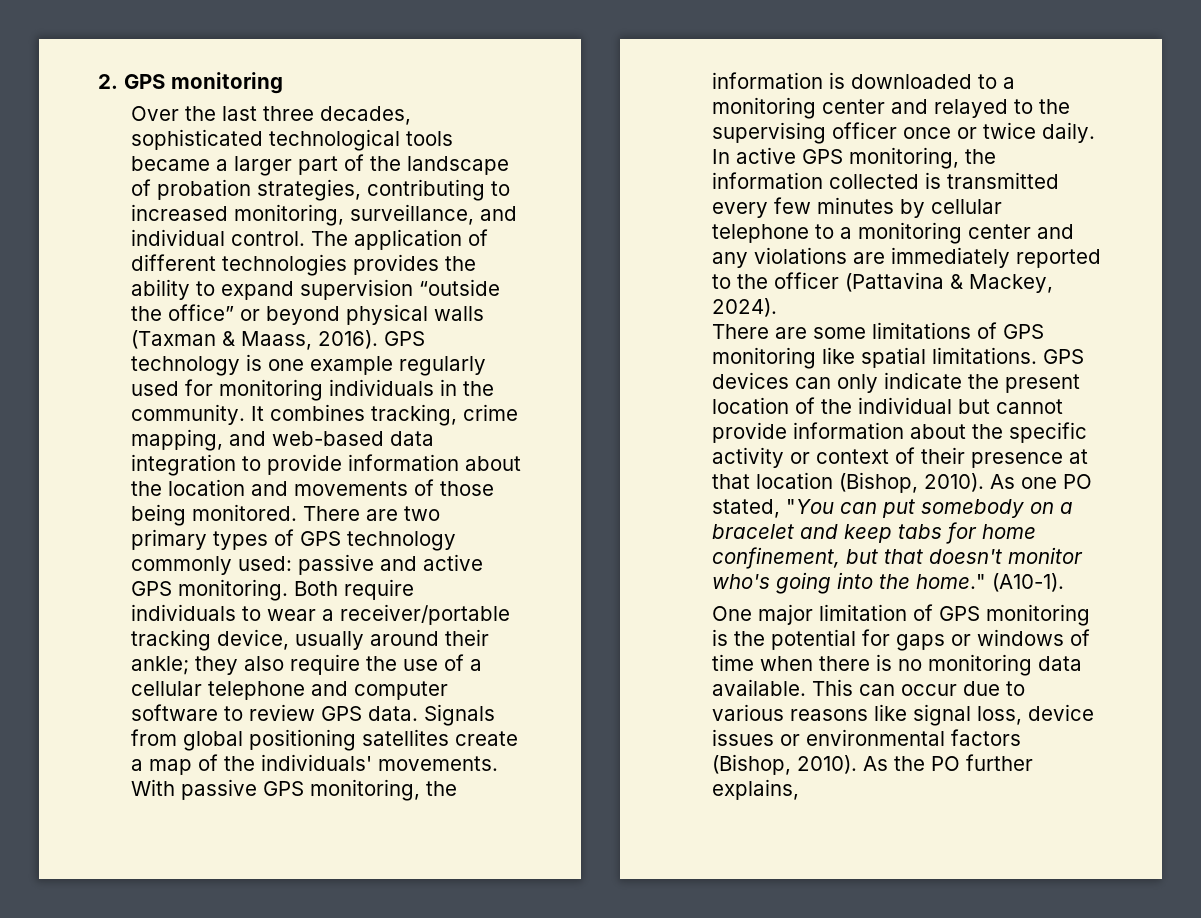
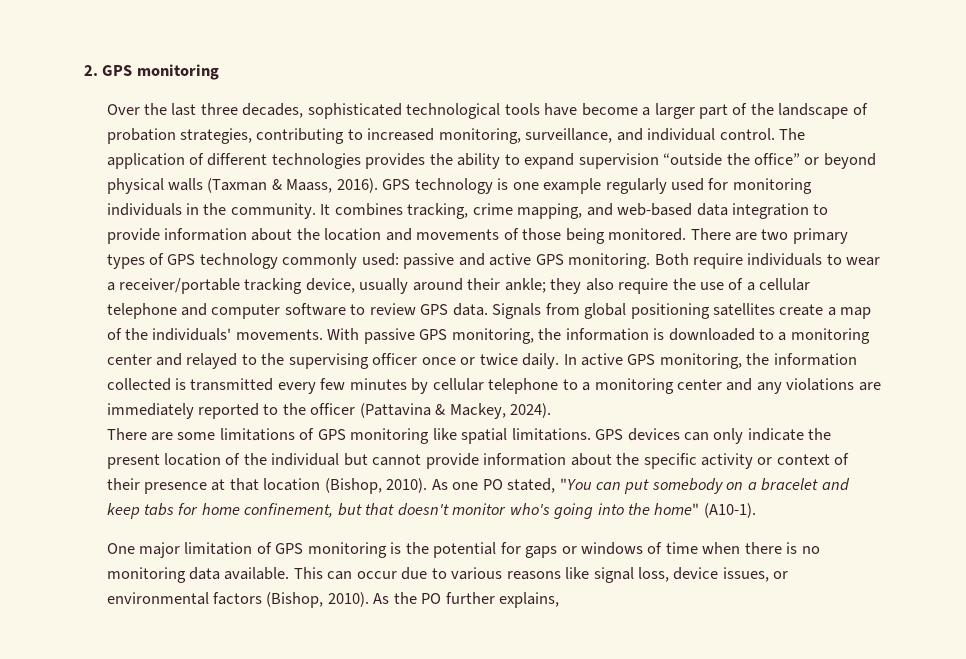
- Over the last three decades, sophisticated technological tools became a larger part of the landscape of probation strategies, contributing to increased monitoring, surveillance, and individual control.
+ Over the last three decades, sophisticated technological tools have become a larger part of the landscape of probation strategies, contributing to increased monitoring, surveillance, and individual control.
- As one PO stated, "You can put somebody on a bracelet and keep tabs for home confinement, but that doesn't monitor who's going into the home." (A10-1).
+ As one PO stated, "You can put somebody on a bracelet and keep tabs for home confinement, but that doesn't monitor who's going into the home" (A10-1).
- This can occur due to various reasons like signal loss, device issues or environmental factors (Bishop, 2010).
+ This can occur due to various reasons like signal loss, device issues, or environmental factors (Bishop, 2010).

